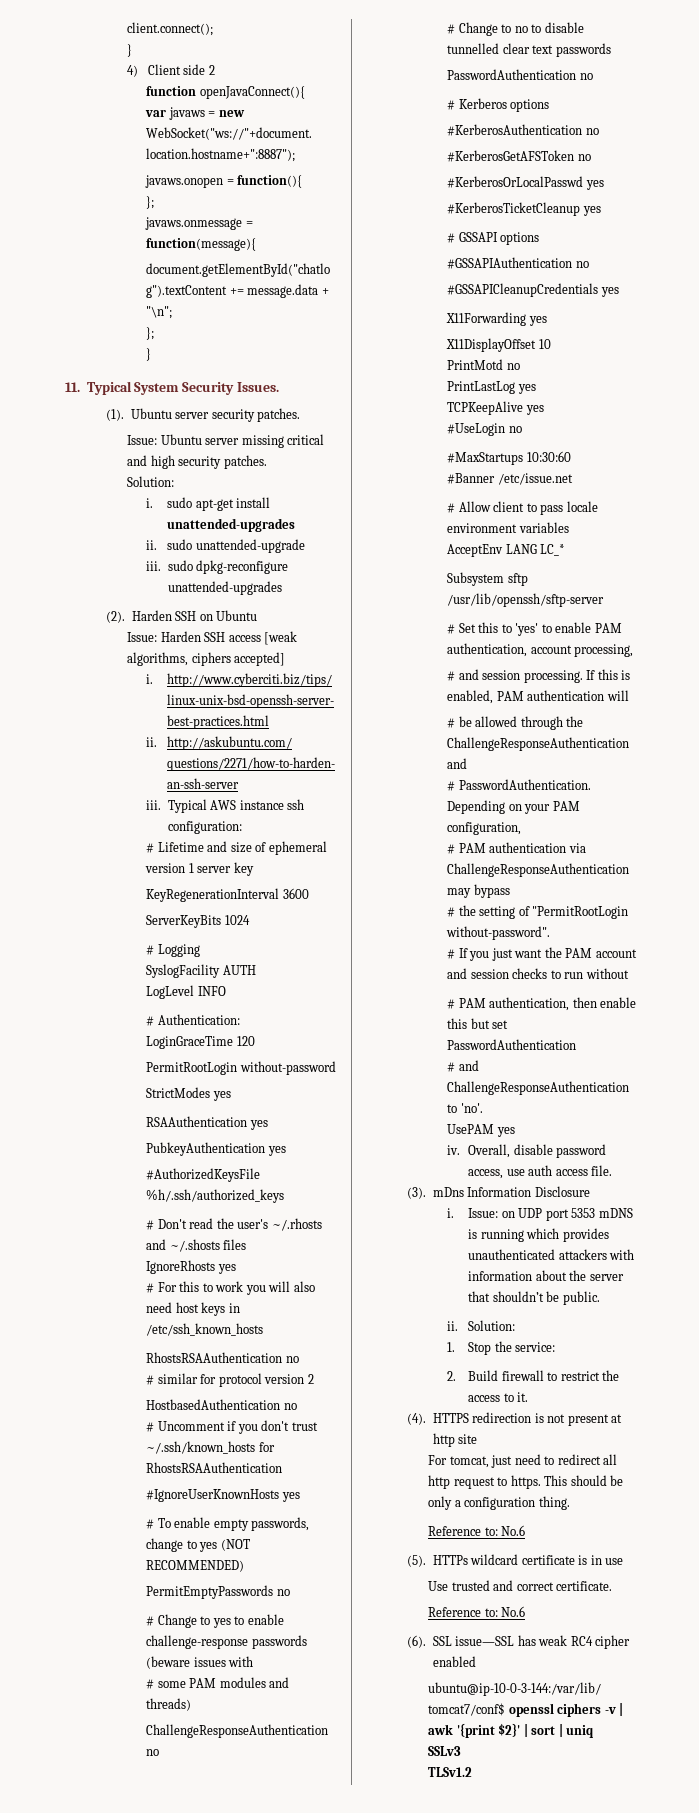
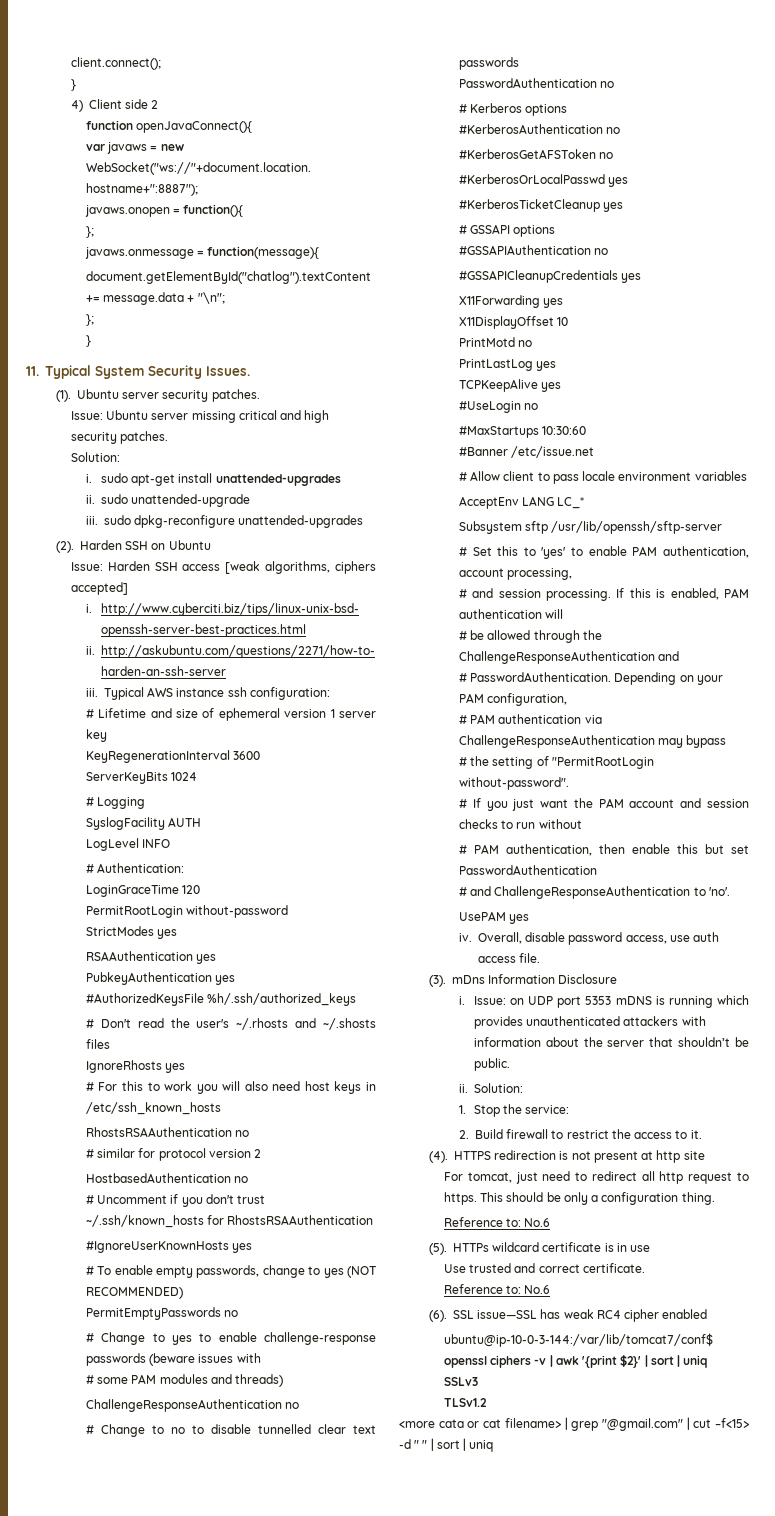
+ <more cata or cat filename> | grep "@gmail.com" | cut –f<15> -d " " | sort | uniq

